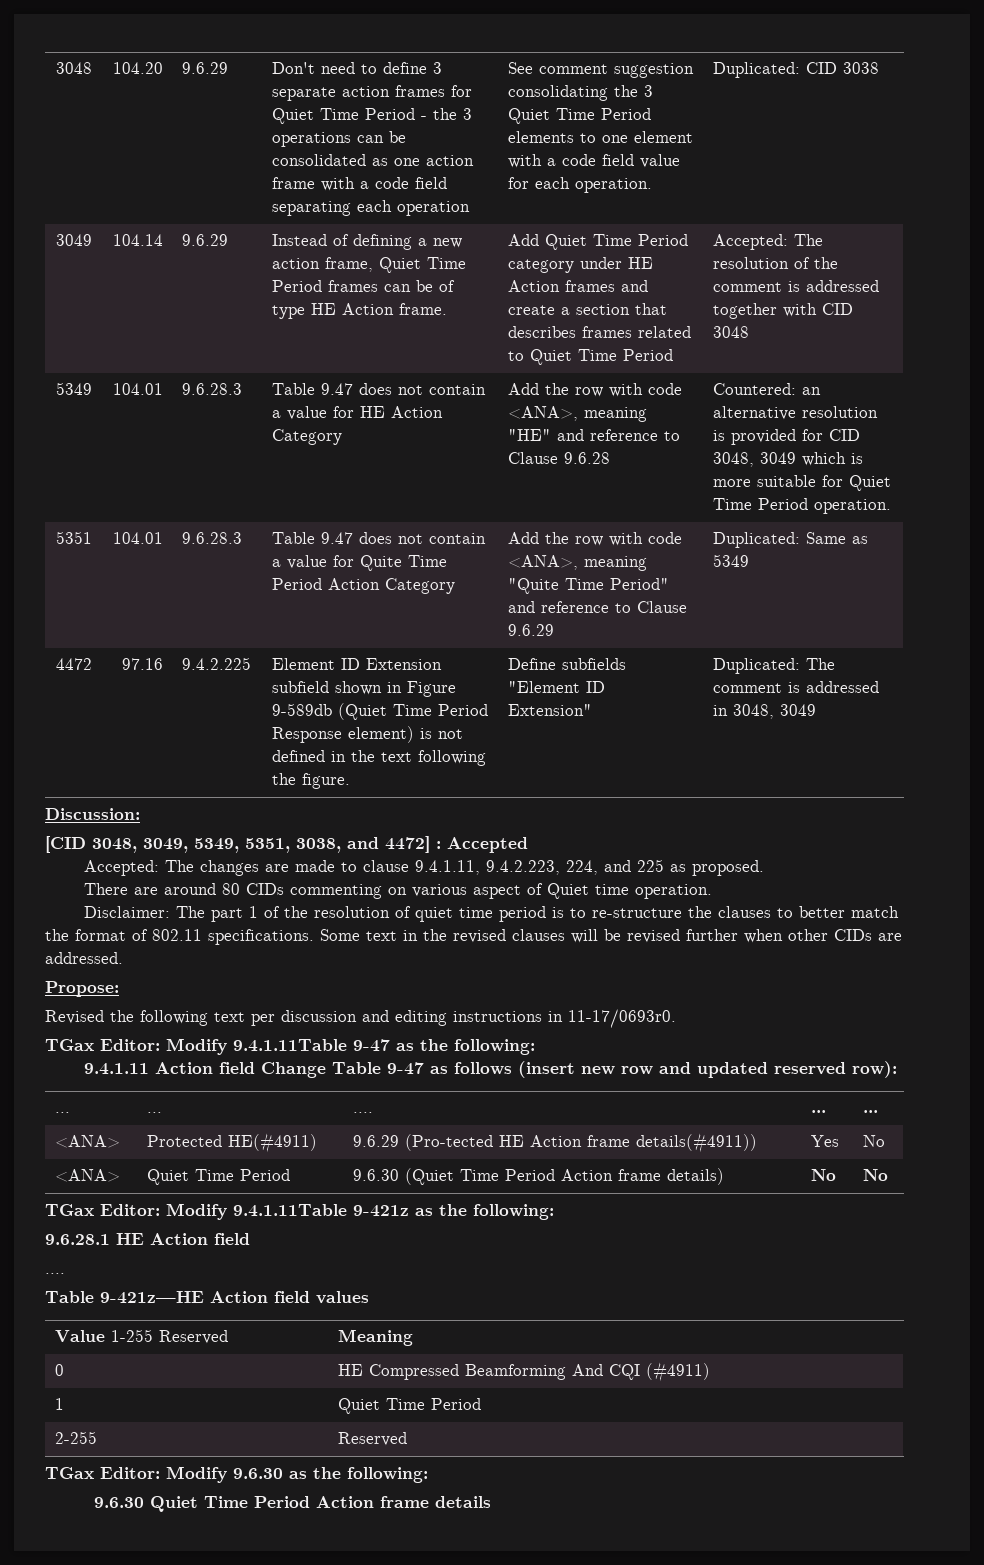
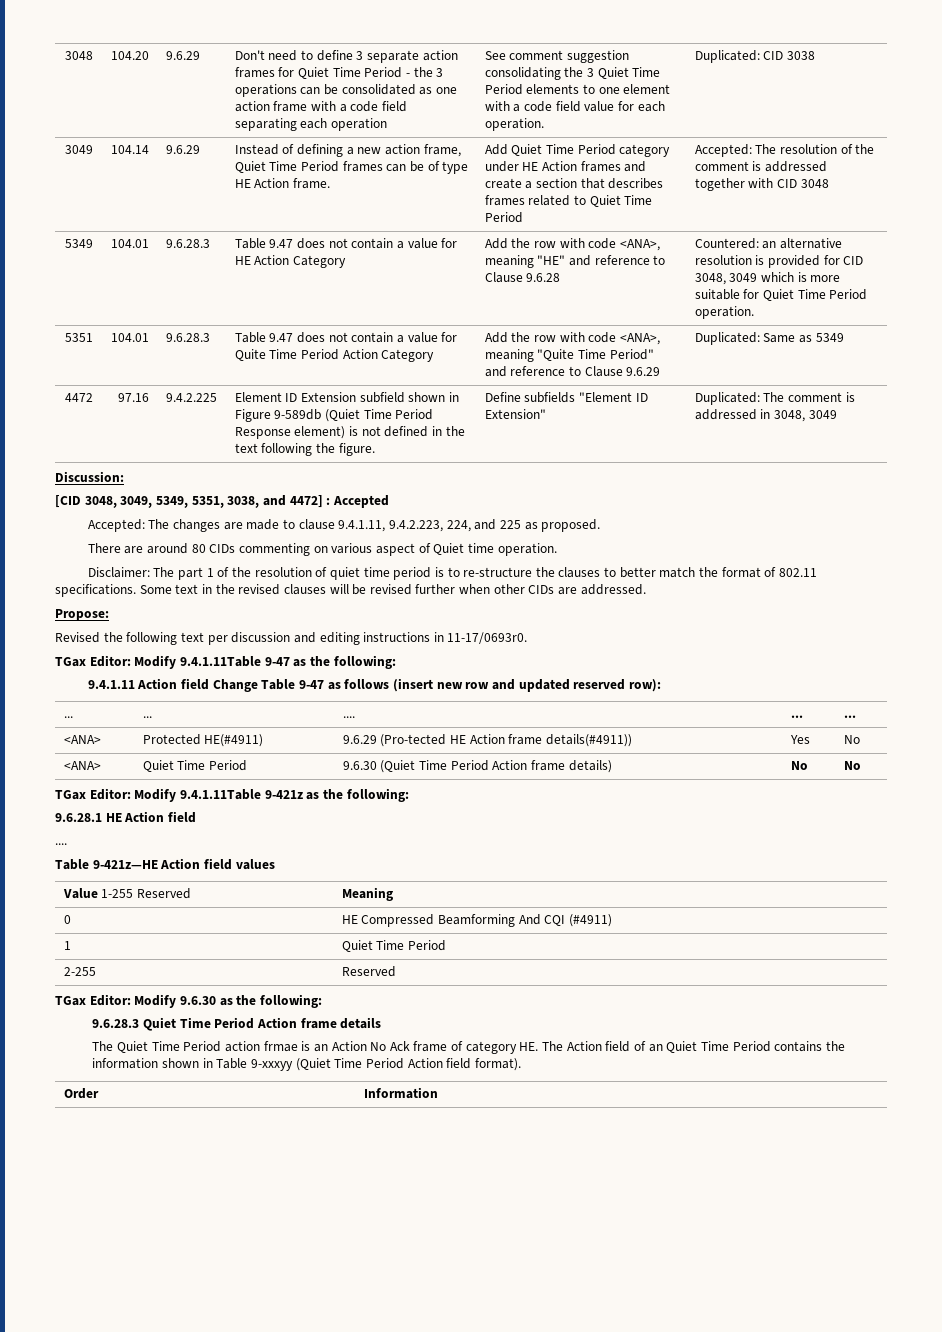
- 9.6.30 Quiet Time Period Action frame details
+ 9.6.28.3 Quiet Time Period Action frame details
+ The Quiet Time Period action frmae is an Action No Ack frame of category HE. The Action field of an Quiet Time Period contains the information shown in Table 9-xxxyy (Quiet Time Period Action field format).
+ Order | Information

